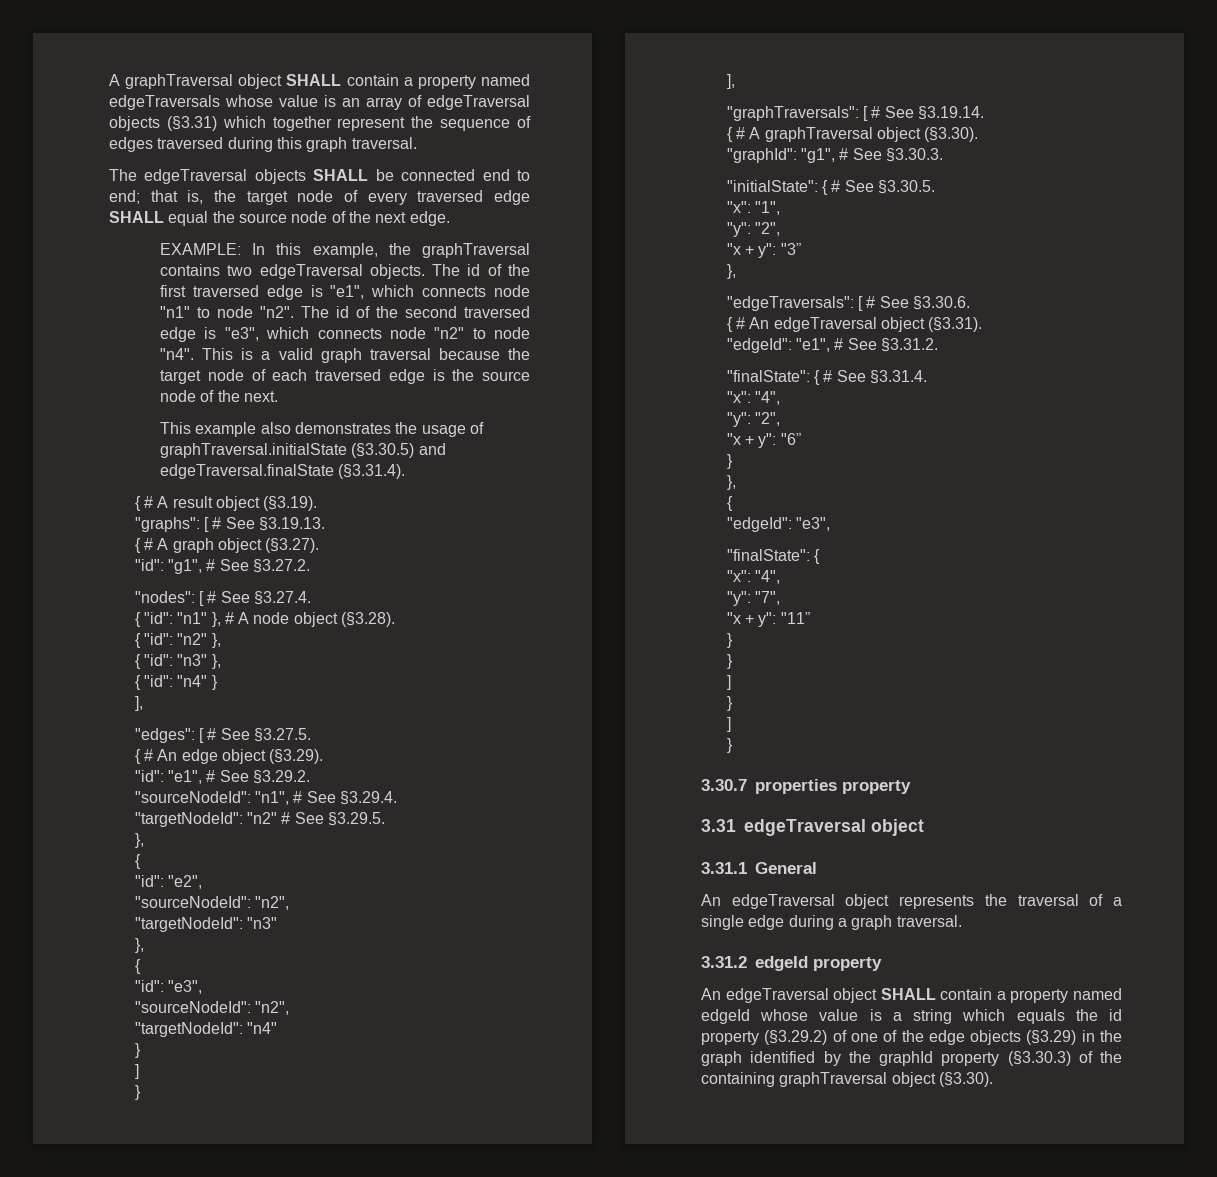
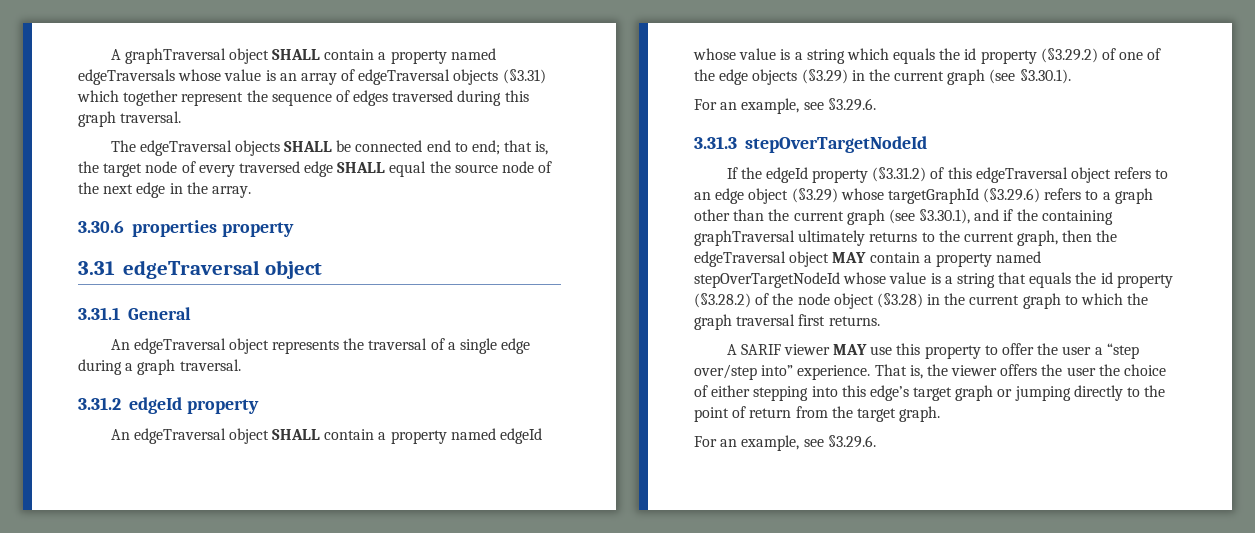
- The edgeTraversal objects SHALL be connected end to end; that is, the target node of every traversed edge SHALL equal the source node of the next edge.
- EXAMPLE: In this example, the graphTraversal contains two edgeTraversal objects. The id of the first traversed edge is "e1", which connects node "n1" to node "n2". The id of the second traversed edge is "e3", which connects node "n2" to node "n4". This is a valid graph traversal because the target node of each traversed edge is the source node of the next.
- This example also demonstrates the usage of graphTraversal.initialState (§3.30.5) and edgeTraversal.finalState (§3.31.4).
- { # A result object (§3.19).
- "graphs": [ # See §3.19.13.
- { # A graph object (§3.27).
- "id": "g1", # See §3.27.2.
- "nodes": [ # See §3.27.4.
- { "id": "n1" }, # A node object (§3.28).
- { "id": "n2" },
- { "id": "n3" },
- { "id": "n4" }
- ],
- "edges": [ # See §3.27.5.
- { # An edge object (§3.29).
- "id": "e1", # See §3.29.2.
- "sourceNodeId": "n1", # See §3.29.4.
- "targetNodeId": "n2" # See §3.29.5.
- },
- {
- "id": "e2",
- "sourceNodeId": "n2",
- "targetNodeId": "n3"
- },
- {
- "id": "e3",
- "sourceNodeId": "n2",
- "targetNodeId": "n4"
- }
- ]
- }
- ],
- "graphTraversals": [ # See §3.19.14.
- { # A graphTraversal object (§3.30).
- "graphId": "g1", # See §3.30.3.
- "initialState": { # See §3.30.5.
- "x": "1",
- "y": "2",
- "x + y": "3”
- },
- "edgeTraversals": [ # See §3.30.6.
- { # An edgeTraversal object (§3.31).
- "edgeId": "e1", # See §3.31.2.
- "finalState": { # See §3.31.4.
- "x": "4",
- "y": "2",
- "x + y": "6”
- }
- },
- {
- "edgeId": "e3",
- "finalState": {
- "x": "4",
- "y": "7",
- "x + y": "11”
- }
- }
- ]
- }
- ]
- }
- 3.30.7 properties property
+ The edgeTraversal objects SHALL be connected end to end; that is, the target node of every traversed edge SHALL equal the source node of the next edge in the array.
+ 3.30.6 properties property
- An edgeTraversal object SHALL contain a property named edgeId whose value is a string which equals the id property (§3.29.2) of one of the edge objects (§3.29) in the graph identified by the graphId property (§3.30.3) of the containing graphTraversal object (§3.30).
+ An edgeTraversal object SHALL contain a property named edgeId whose value is a string which equals the id property (§3.29.2) of one of the edge objects (§3.29) in the current graph (see §3.30.1).
+ For an example, see §3.29.6.
+ 3.31.3 stepOverTargetNodeId
+ If the edgeId property (§3.31.2) of this edgeTraversal object refers to an edge object (§3.29) whose targetGraphId (§3.29.6) refers to a graph other than the current graph (see §3.30.1), and if the containing graphTraversal ultimately returns to the current graph, then the edgeTraversal object MAY contain a property named stepOverTargetNodeId whose value is a string that equals the id property (§3.28.2) of the node object (§3.28) in the current graph to which the graph traversal first returns.
+ A SARIF viewer MAY use this property to offer the user a “step over/step into” experience. That is, the viewer offers the user the choice of either stepping into this edge’s target graph or jumping directly to the point of return from the target graph.
+ For an example, see §3.29.6.

